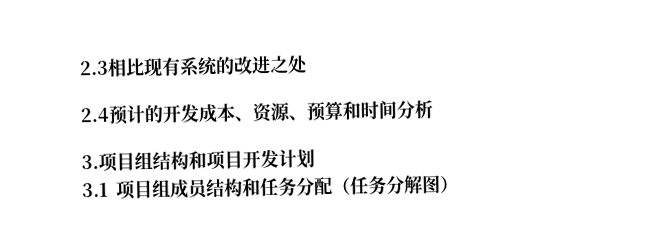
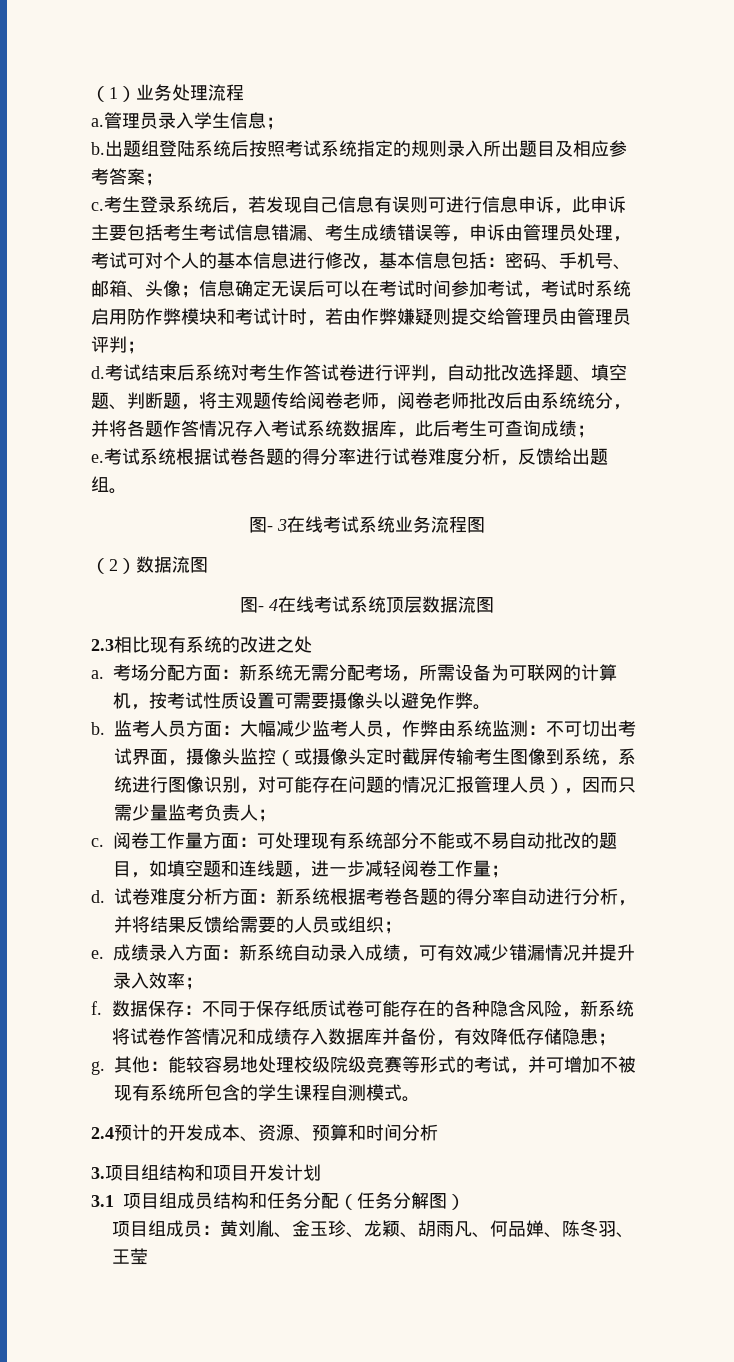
+ （1）业务处理流程
+ a.管理员录入学生信息；
+ b.出题组登陆系统后按照考试系统指定的规则录入所出题目及相应参考答案；
+ c.考生登录系统后，若发现自己信息有误则可进行信息申诉，此申诉主要包括考生考试信息错漏、考生成绩错误等，申诉由管理员处理，考试可对个人的基本信息进行修改，基本信息包括：密码、手机号、邮箱、头像；信息确定无误后可以在考试时间参加考试，考试时系统启用防作弊模块和考试计时，若由作弊嫌疑则提交给管理员由管理员评判；
+ d.考试结束后系统对考生作答试卷进行评判，自动批改选择题、填空题、判断题，将主观题传给阅卷老师，阅卷老师批改后由系统统分，并将各题作答情况存入考试系统数据库，此后考生可查询成绩；
+ e.考试系统根据试卷各题的得分率进行试卷难度分析，反馈给出题组。
+ 图- 3在线考试系统业务流程图
+ （2）数据流图
+ 图- 4在线考试系统顶层数据流图
+ a.考场分配方面：新系统无需分配考场，所需设备为可联网的计算机，按考试性质设置可需要摄像头以避免作弊。
+ b.监考人员方面：大幅减少监考人员，作弊由系统监测：不可切出考试界面，摄像头监控（或摄像头定时截屏传输考生图像到系统，系统进行图像识别，对可能存在问题的情况汇报管理人员），因而只需少量监考负责人；
+ c.阅卷工作量方面：可处理现有系统部分不能或不易自动批改的题目，如填空题和连线题，进一步减轻阅卷工作量；
+ d.试卷难度分析方面：新系统根据考卷各题的得分率自动进行分析，并将结果反馈给需要的人员或组织；
+ e.成绩录入方面：新系统自动录入成绩，可有效减少错漏情况并提升录入效率；
+ f.数据保存：不同于保存纸质试卷可能存在的各种隐含风险，新系统将试卷作答情况和成绩存入数据库并备份，有效降低存储隐患；
+ g.其他：能较容易地处理校级院级竞赛等形式的考试，并可增加不被现有系统所包含的学生课程自测模式。
+ 项目组成员：黄刘胤、金玉珍、龙颖、胡雨凡、何品婵、陈冬羽、王莹

